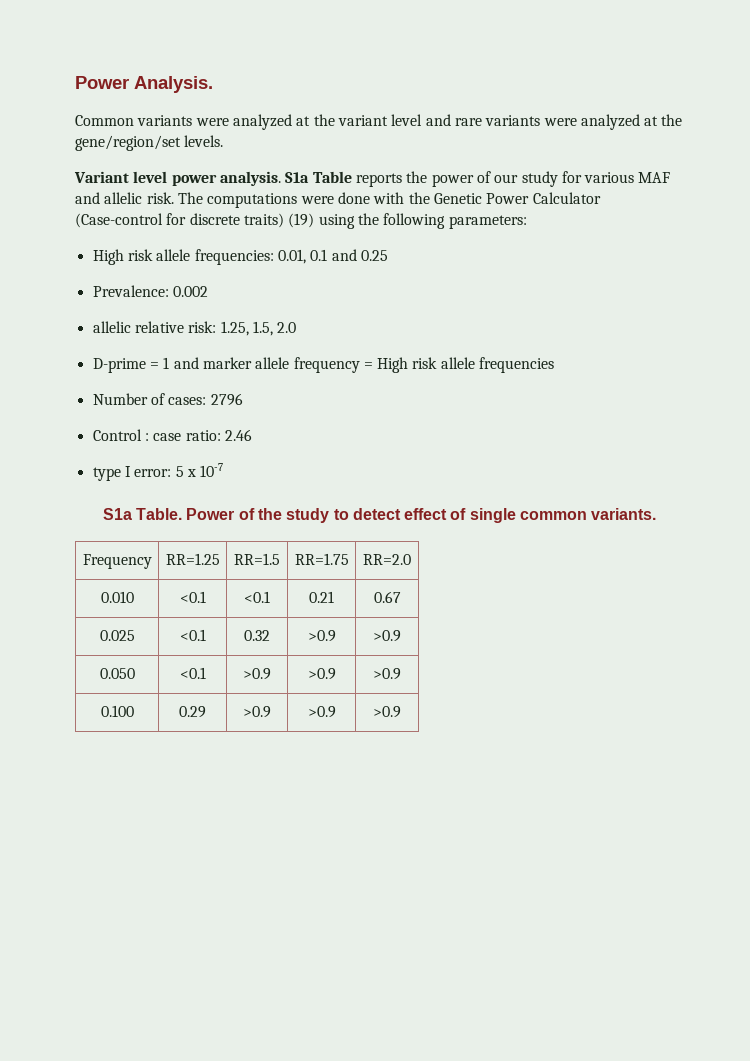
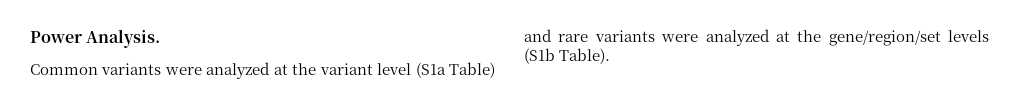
- Common variants were analyzed at the variant level and rare variants were analyzed at the gene/region/set levels.
- Variant level power analysis. S1a Table reports the power of our study for various MAF and allelic risk. The computations were done with the Genetic Power Calculator (Case-control for discrete traits) (19) using the following parameters:
- High risk allele frequencies: 0.01, 0.1 and 0.25
- Prevalence: 0.002
- allelic relative risk: 1.25, 1.5, 2.0
- D-prime = 1 and marker allele frequency = High risk allele frequencies
- Number of cases: 2796
- Control : case ratio: 2.46
- type I error: 5 x 10-7
- S1a Table. Power of the study to detect effect of single common variants.
- Frequency | RR=1.25 | RR=1.5 | RR=1.75 | RR=2.0
- 0.010 | <0.1 | <0.1 | 0.21 | 0.67
- 0.025 | <0.1 | 0.32 | >0.9 | >0.9
- 0.050 | <0.1 | >0.9 | >0.9 | >0.9
- 0.100 | 0.29 | >0.9 | >0.9 | >0.9
+ Common variants were analyzed at the variant level (S1a Table) and rare variants were analyzed at the gene/region/set levels (S1b Table).

